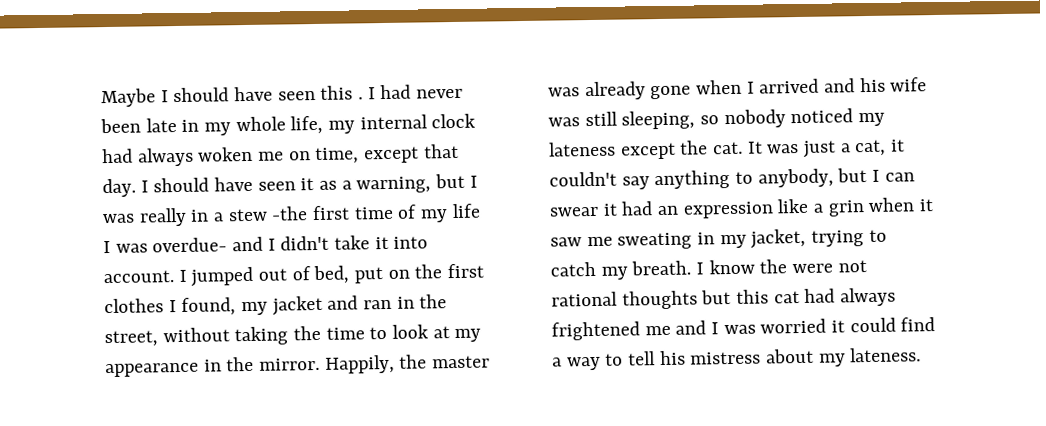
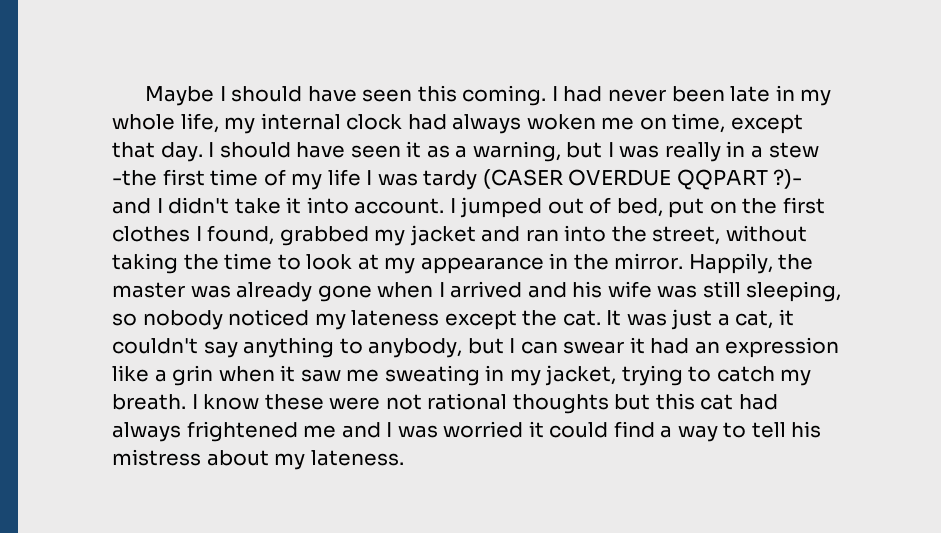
- Maybe I should have seen this .
+ Maybe I should have seen this coming.
- I should have seen it as a warning, but I was really in a stew -the first time of my life I was overdue- and I didn't take it into account.
+ I should have seen it as a warning, but I was really in a stew -the first time of my life I was tardy (CASER OVERDUE QQPART ?)- and I didn't take it into account.
- I jumped out of bed, put on the first clothes I found, my jacket and ran in the street, without taking the time to look at my appearance in the mirror.
+ I jumped out of bed, put on the first clothes I found, grabbed my jacket and ran into the street, without taking the time to look at my appearance in the mirror.
- I know the were not rational thoughts but this cat had always frightened me and I was worried it could find a way to tell his mistress about my lateness.
+ I know these were not rational thoughts but this cat had always frightened me and I was worried it could find a way to tell his mistress about my lateness.

